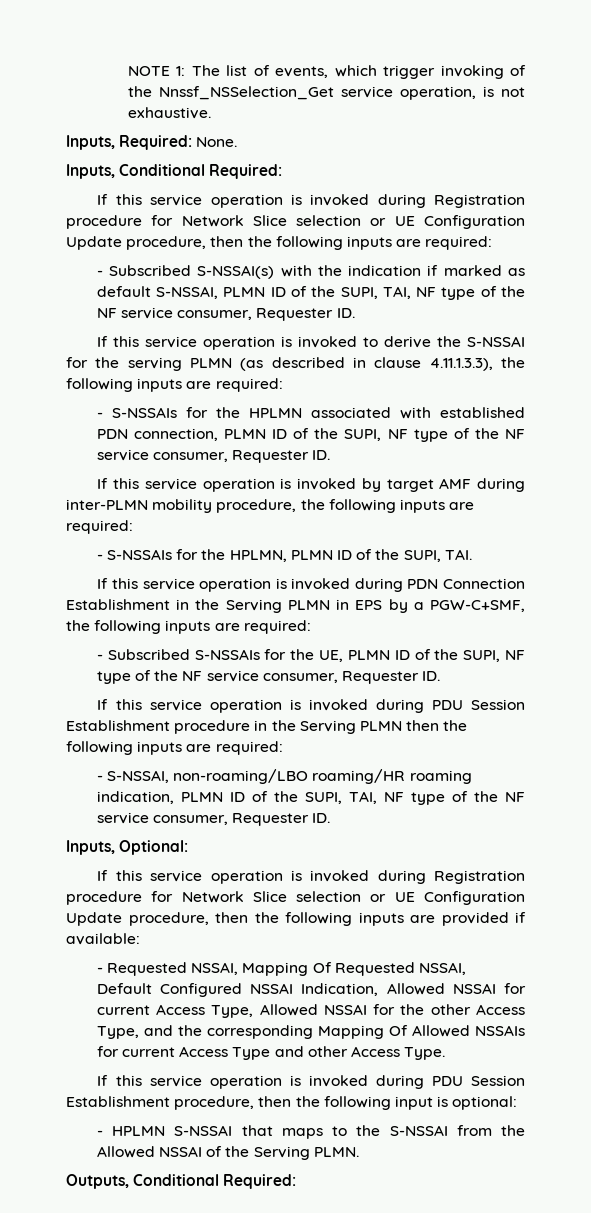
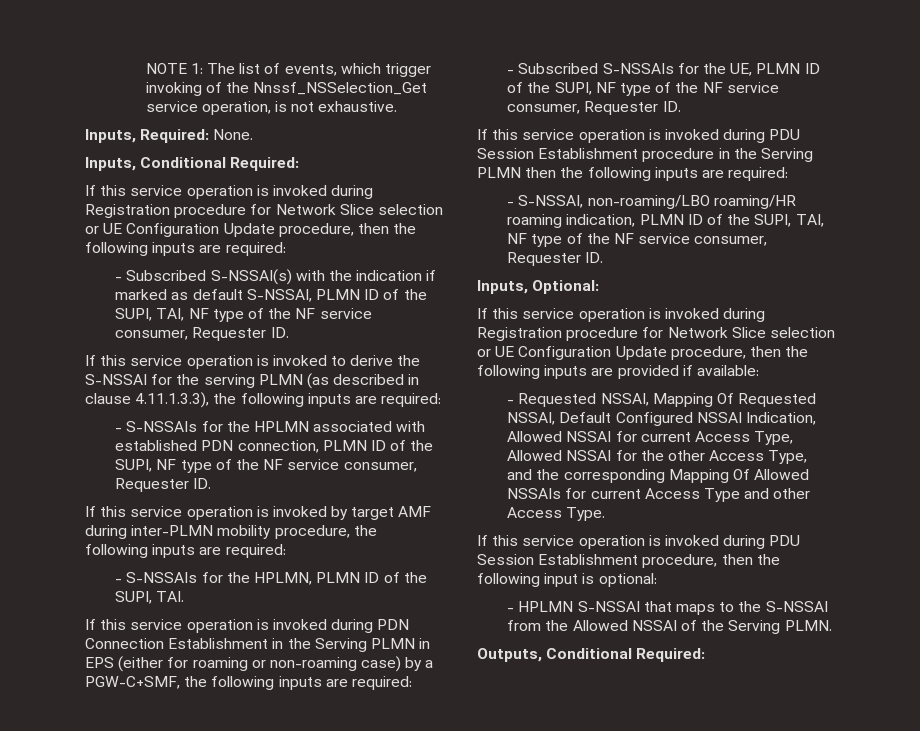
- If this service operation is invoked during PDN Connection Establishment in the Serving PLMN in EPS by a PGW-C+SMF, the following inputs are required:
+ If this service operation is invoked during PDN Connection Establishment in the Serving PLMN in EPS (either for roaming or non-roaming case) by a PGW-C+SMF, the following inputs are required:

